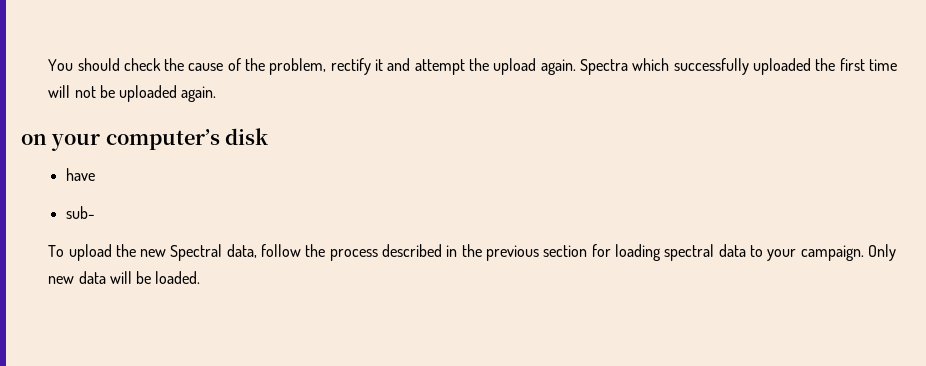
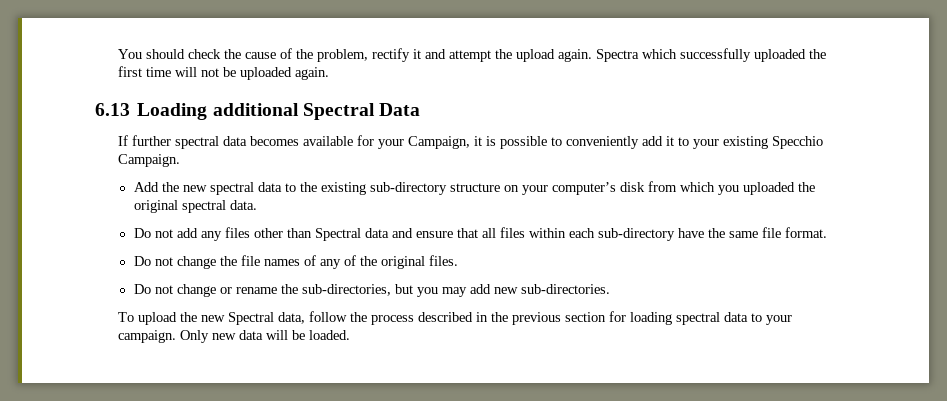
- on your computer’s disk
- have
- sub-
+ 6.13 Loading additional Spectral Data
+ If further spectral data becomes available for your Campaign, it is possible to conveniently add it to your existing Specchio Campaign.
+ Add the new spectral data to the existing sub-directory structure on your computer’s disk from which you uploaded the original spectral data.
+ Do not add any files other than Spectral data and ensure that all files within each sub-directory have the same file format.
+ Do not change the file names of any of the original files.
+ Do not change or rename the sub-directories, but you may add new sub-directories.

